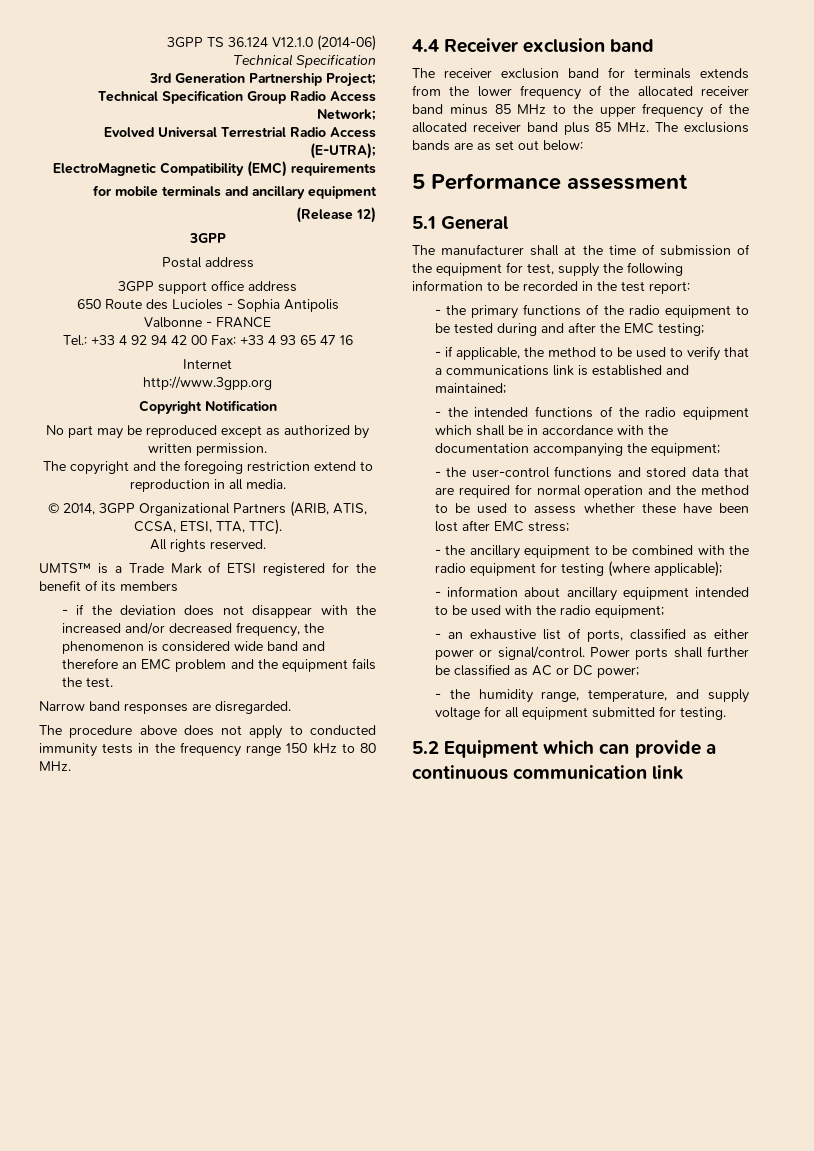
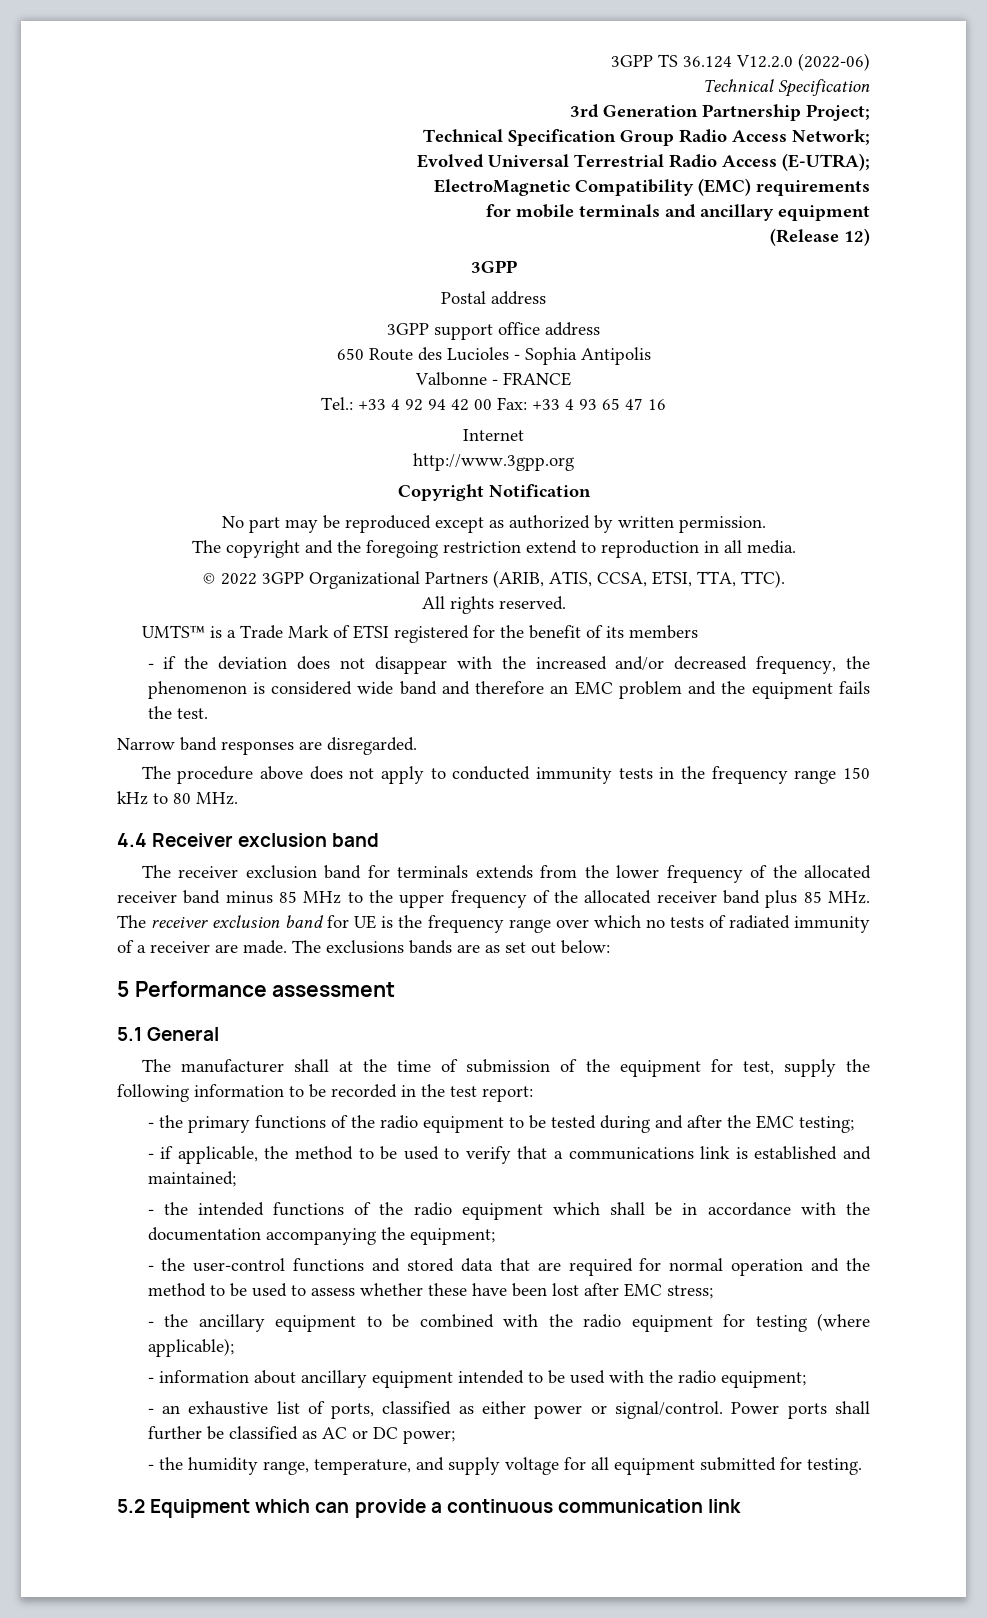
- 3GPP TS 36.124 V12.1.0 (2014-06)
+ 3GPP TS 36.124 V12.2.0 (2022-06)
- © 2014, 3GPP Organizational Partners (ARIB, ATIS, CCSA, ETSI, TTA, TTC).
+ © 2022 3GPP Organizational Partners (ARIB, ATIS, CCSA, ETSI, TTA, TTC).
- The receiver exclusion band for terminals extends from the lower frequency of the allocated receiver band minus 85 MHz to the upper frequency of the allocated receiver band plus 85 MHz. The exclusions bands are as set out below:
+ The receiver exclusion band for terminals extends from the lower frequency of the allocated receiver band minus 85 MHz to the upper frequency of the allocated receiver band plus 85 MHz. The receiver exclusion band for UE is the frequency range over which no tests of radiated immunity of a receiver are made. The exclusions bands are as set out below:

